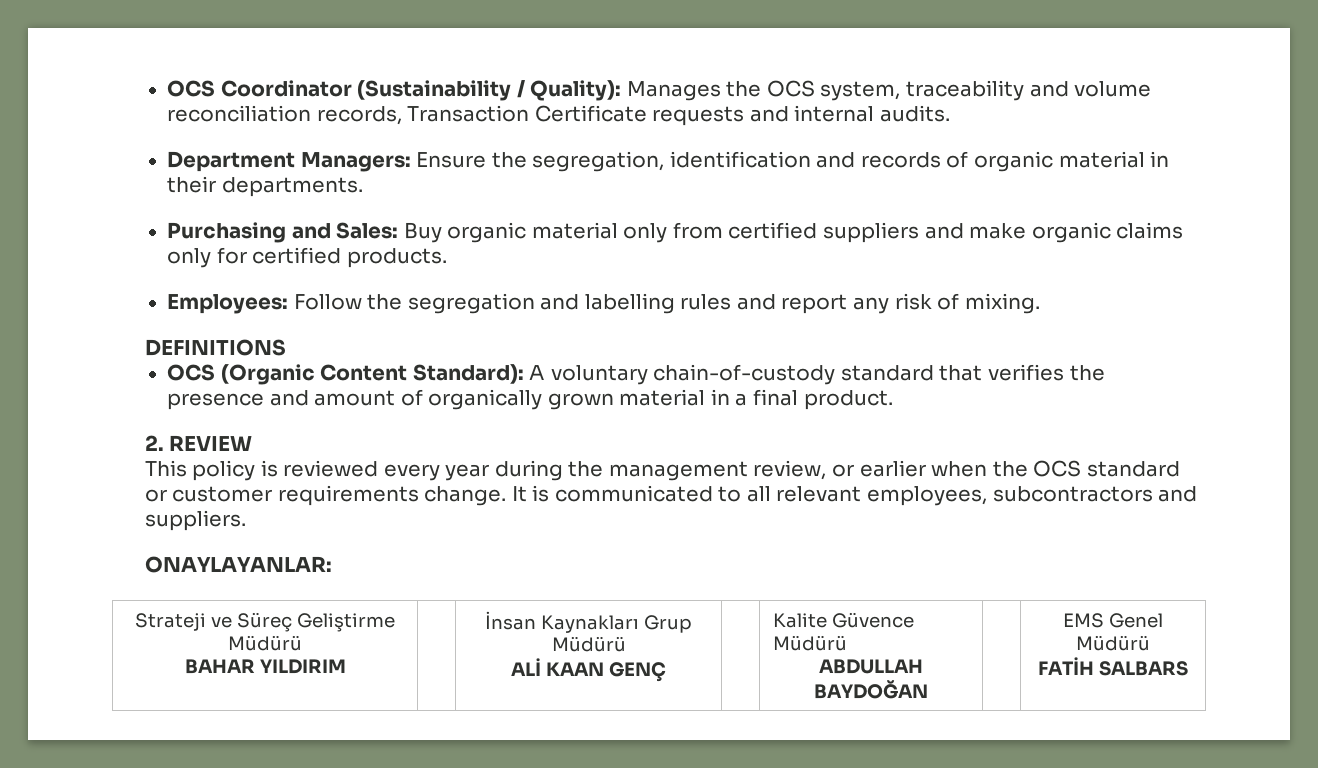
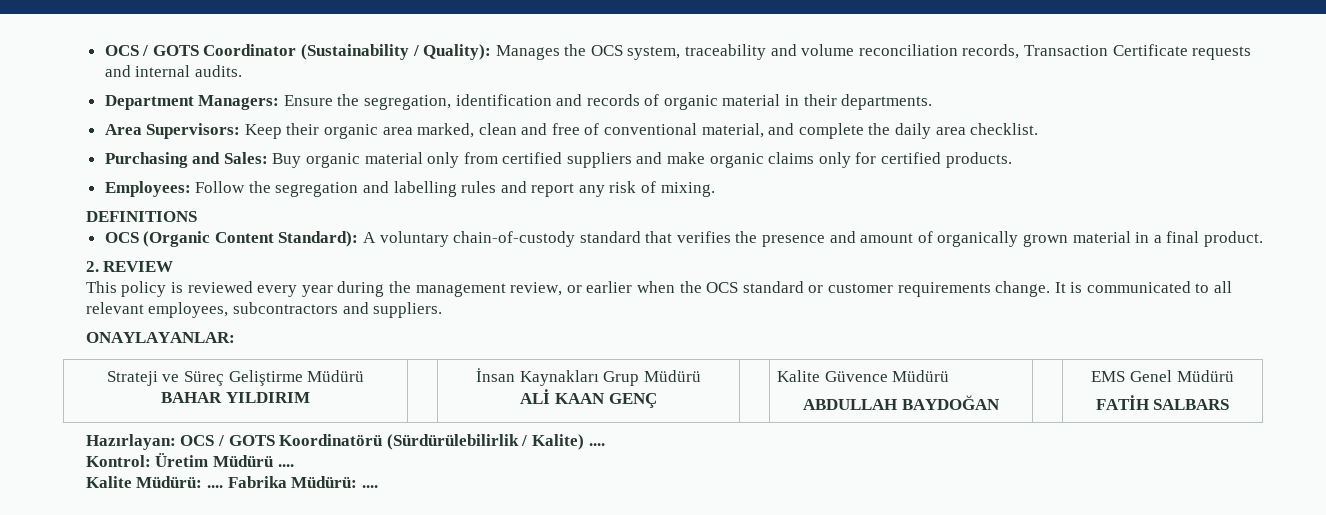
- OCS Coordinator (Sustainability / Quality): Manages the OCS system, traceability and volume reconciliation records, Transaction Certificate requests and internal audits.
+ OCS / GOTS Coordinator (Sustainability / Quality): Manages the OCS system, traceability and volume reconciliation records, Transaction Certificate requests and internal audits.
+ Area Supervisors: Keep their organic area marked, clean and free of conventional material, and complete the daily area checklist.
+ Hazırlayan: OCS / GOTS Koordinatörü (Sürdürülebilirlik / Kalite) ....
+ Kontrol: Üretim Müdürü ....
+ Kalite Müdürü: .... Fabrika Müdürü: ....

